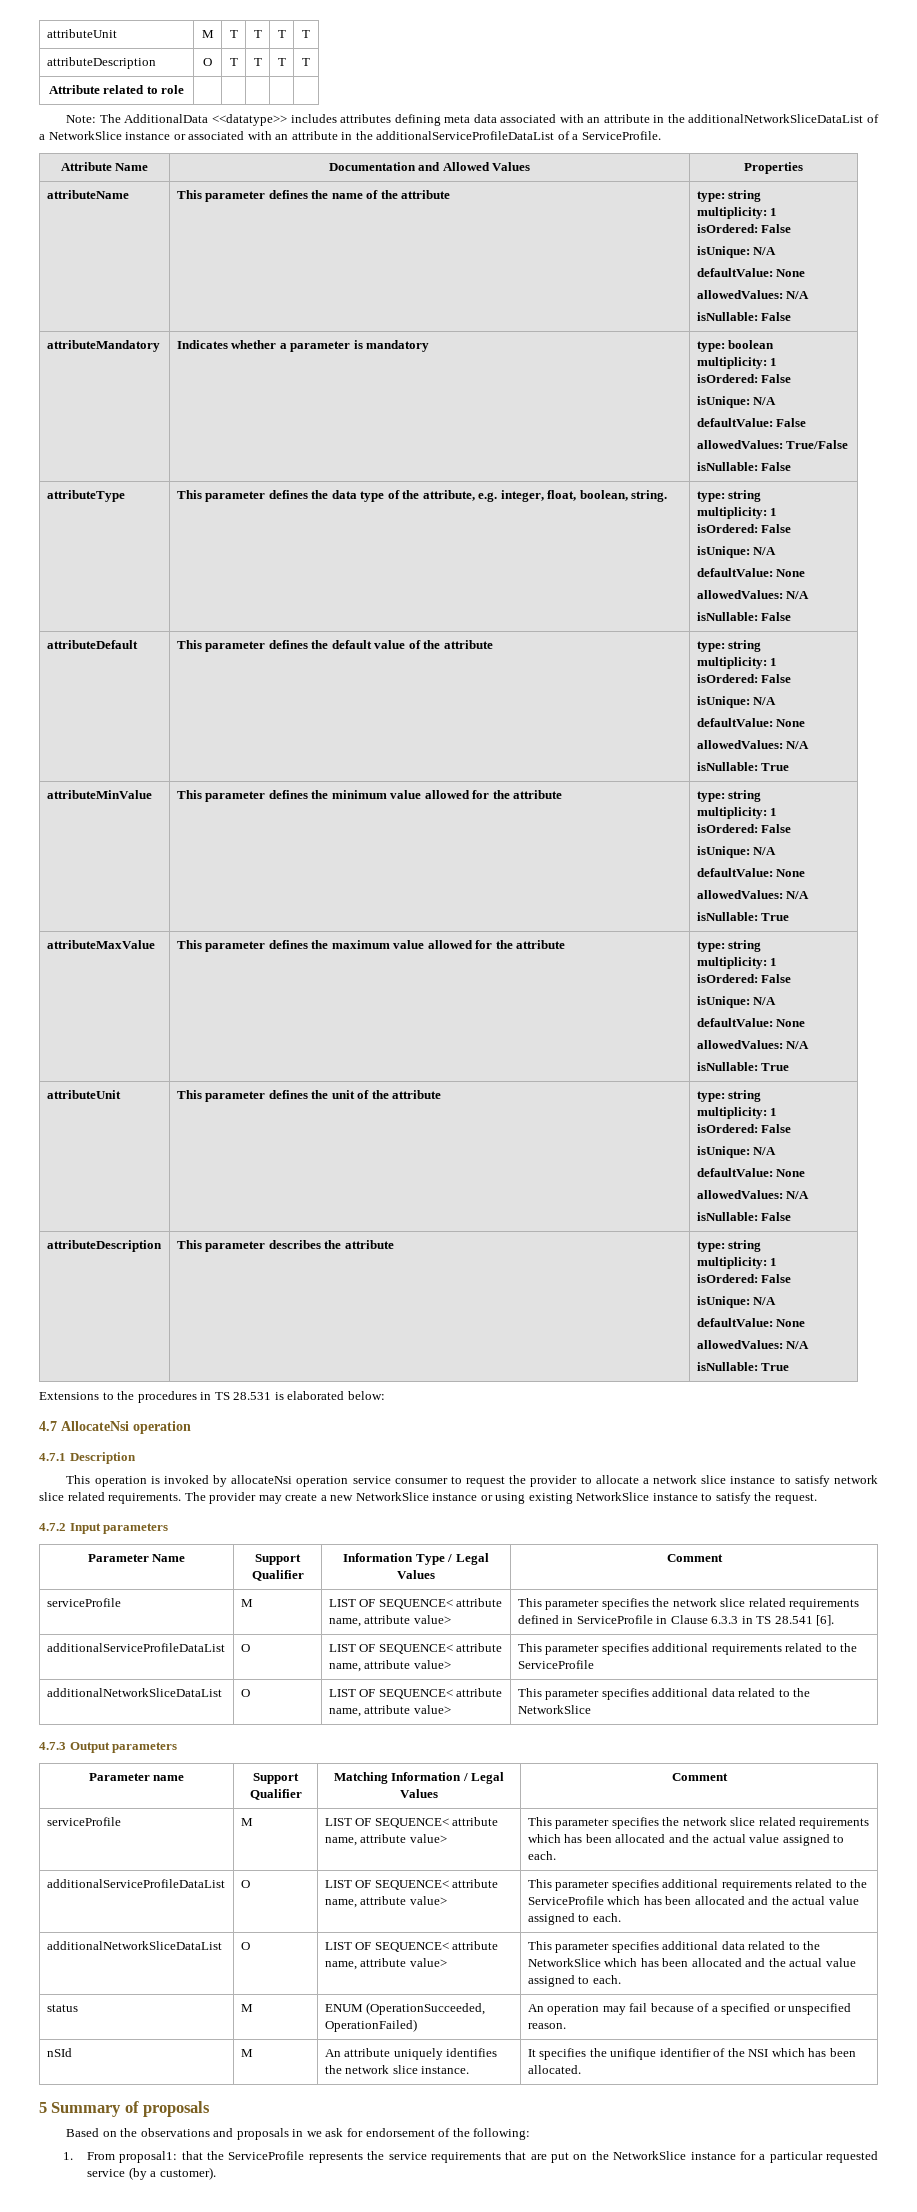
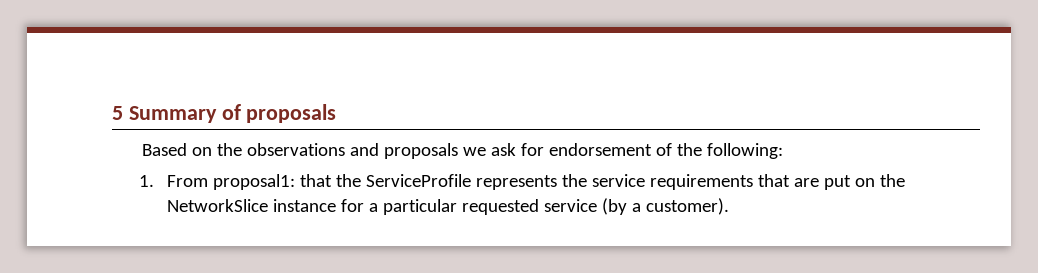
- attributeUnit | M | T | T | T | T
- attributeDescription | O | T | T | T | T
- Attribute related to role | | | | |
- Note: The AdditionalData <<datatype>> includes attributes defining meta data associated with an attribute in the additionalNetworkSliceDataList of a NetworkSlice instance or associated with an attribute in the additionalServiceProfileDataList of a ServiceProfile.
- Attribute Name | Documentation and Allowed Values | Properties
- attributeName | This parameter defines the name of the attribute | type: string
- multiplicity: 1
- isOrdered: False
- isUnique: N/A
- defaultValue: None
- allowedValues: N/A
- isNullable: False
- attributeMandatory | Indicates whether a parameter is mandatory | type: boolean
- multiplicity: 1
- isOrdered: False
- isUnique: N/A
- defaultValue: False
- allowedValues: True/False
- isNullable: False
- attributeType | This parameter defines the data type of the attribute, e.g. integer, float, boolean, string. | type: string
- multiplicity: 1
- isOrdered: False
- isUnique: N/A
- defaultValue: None
- allowedValues: N/A
- isNullable: False
- attributeDefault | This parameter defines the default value of the attribute | type: string
- multiplicity: 1
- isOrdered: False
- isUnique: N/A
- defaultValue: None
- allowedValues: N/A
- isNullable: True
- attributeMinValue | This parameter defines the minimum value allowed for the attribute | type: string
- multiplicity: 1
- isOrdered: False
- isUnique: N/A
- defaultValue: None
- allowedValues: N/A
- isNullable: True
- attributeMaxValue | This parameter defines the maximum value allowed for the attribute | type: string
- multiplicity: 1
- isOrdered: False
- isUnique: N/A
- defaultValue: None
- allowedValues: N/A
- isNullable: True
- attributeUnit | This parameter defines the unit of the attribute | type: string
- multiplicity: 1
- isOrdered: False
- isUnique: N/A
- defaultValue: None
- allowedValues: N/A
- isNullable: False
- attributeDescription | This parameter describes the attribute | type: string
- multiplicity: 1
- isOrdered: False
- isUnique: N/A
- defaultValue: None
- allowedValues: N/A
- isNullable: True
- Extensions to the procedures in TS 28.531 is elaborated below:
- 4.7 AllocateNsi operation
- 4.7.1 Description
- This operation is invoked by allocateNsi operation service consumer to request the provider to allocate a network slice instance to satisfy network slice related requirements. The provider may create a new NetworkSlice instance or using existing NetworkSlice instance to satisfy the request.
- 4.7.2 Input parameters
- Parameter Name | Support Qualifier | Information Type / Legal Values | Comment
- serviceProfile | M | LIST OF SEQUENCE< attribute name, attribute value> | This parameter specifies the network slice related requirements defined in ServiceProfile in Clause 6.3.3 in TS 28.541 [6].
- additionalServiceProfileDataList | O | LIST OF SEQUENCE< attribute name, attribute value> | This parameter specifies additional requirements related to the ServiceProfile
- additionalNetworkSliceDataList | O | LIST OF SEQUENCE< attribute name, attribute value> | This parameter specifies additional data related to the NetworkSlice
- 4.7.3 Output parameters
- Parameter name | Support Qualifier | Matching Information / Legal Values | Comment
- serviceProfile | M | LIST OF SEQUENCE< attribute name, attribute value> | This parameter specifies the network slice related requirements which has been allocated and the actual value assigned to each.
- additionalServiceProfileDataList | O | LIST OF SEQUENCE< attribute name, attribute value> | This parameter specifies additional requirements related to the ServiceProfile which has been allocated and the actual value assigned to each.
- additionalNetworkSliceDataList | O | LIST OF SEQUENCE< attribute name, attribute value> | This parameter specifies additional data related to the NetworkSlice which has been allocated and the actual value assigned to each.
- status | M | ENUM (OperationSucceeded, OperationFailed) | An operation may fail because of a specified or unspecified reason.
- nSId | M | An attribute uniquely identifies the network slice instance. | It specifies the unifique identifier of the NSI which has been allocated.
- Based on the observations and proposals in we ask for endorsement of the following:
+ Based on the observations and proposals we ask for endorsement of the following:

